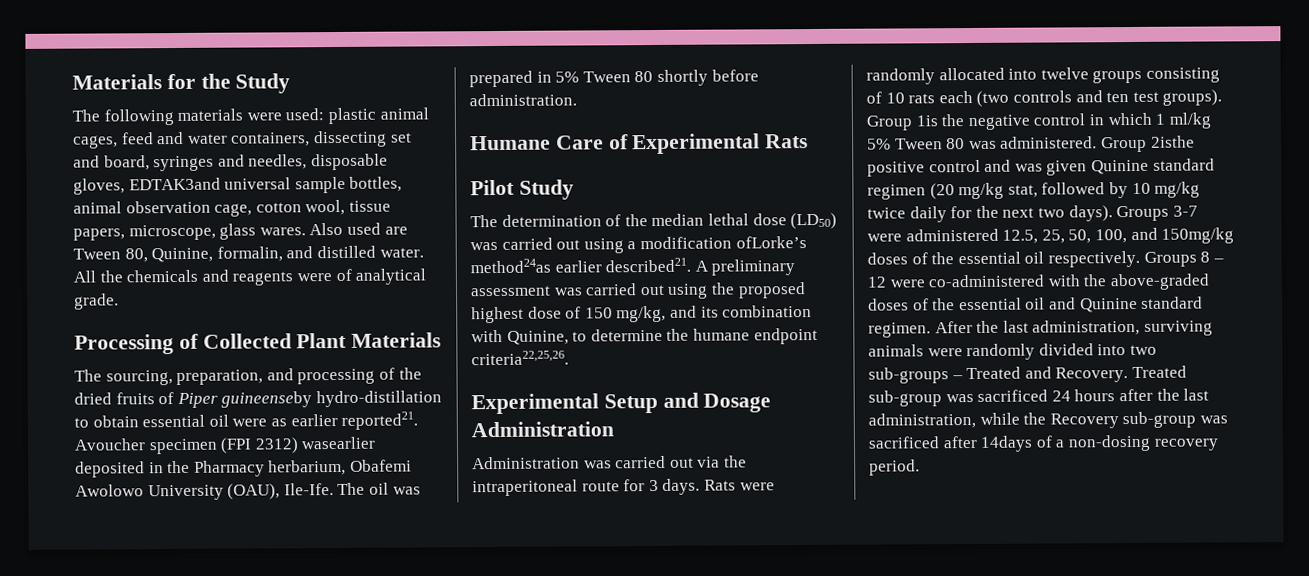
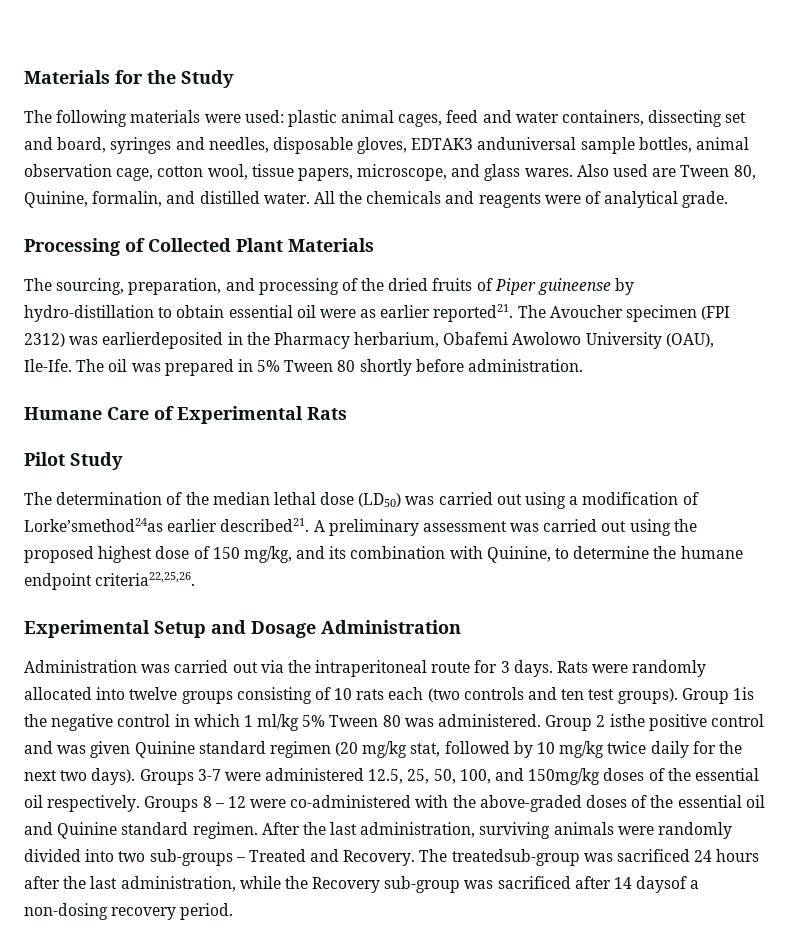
- The following materials were used: plastic animal cages, feed and water containers, dissecting set and board, syringes and needles, disposable gloves, EDTAK3and universal sample bottles, animal observation cage, cotton wool, tissue papers, microscope, glass wares.
+ The following materials were used: plastic animal cages, feed and water containers, dissecting set and board, syringes and needles, disposable gloves, EDTAK3 anduniversal sample bottles, animal observation cage, cotton wool, tissue papers, microscope, and glass wares.
- The sourcing, preparation, and processing of the dried fruits of Piper guineenseby hydro-distillation to obtain essential oil were as earlier reported21.
+ The sourcing, preparation, and processing of the dried fruits of Piper guineense by hydro-distillation to obtain essential oil were as earlier reported21.
- Avoucher specimen (FPI 2312) wasearlier deposited in the Pharmacy herbarium, Obafemi Awolowo University (OAU), Ile-Ife.
+ The Avoucher specimen (FPI 2312) was earlierdeposited in the Pharmacy herbarium, Obafemi Awolowo University (OAU), Ile-Ife.
- The determination of the median lethal dose (LD50) was carried out using a modification ofLorke’s method24as earlier described21.
+ The determination of the median lethal dose (LD50) was carried out using a modification of Lorke’smethod24as earlier described21.
- Group 2isthe positive control and was given Quinine standard regimen (20 mg/kg stat, followed by 10 mg/kg twice daily for the next two days).
+ Group 2 isthe positive control and was given Quinine standard regimen (20 mg/kg stat, followed by 10 mg/kg twice daily for the next two days).
- Treated sub-group was sacrificed 24 hours after the last administration, while the Recovery sub-group was sacrificed after 14days of a non-dosing recovery period.
+ The treatedsub-group was sacrificed 24 hours after the last administration, while the Recovery sub-group was sacrificed after 14 daysof a non-dosing recovery period.

